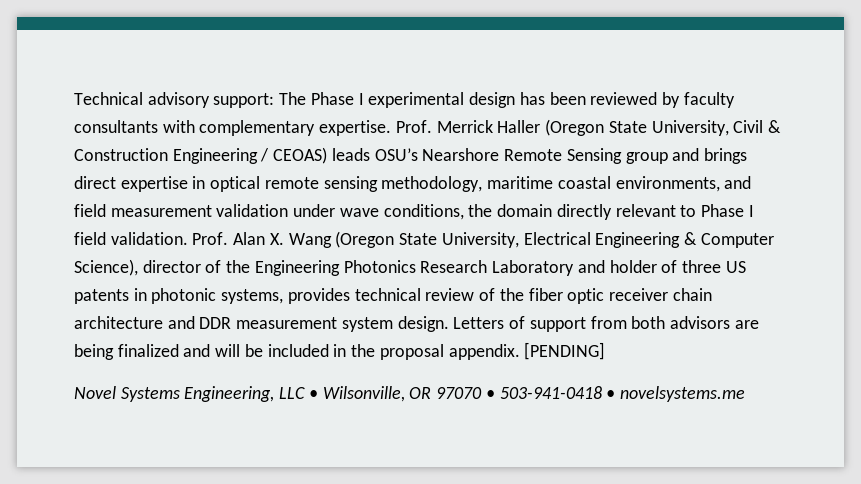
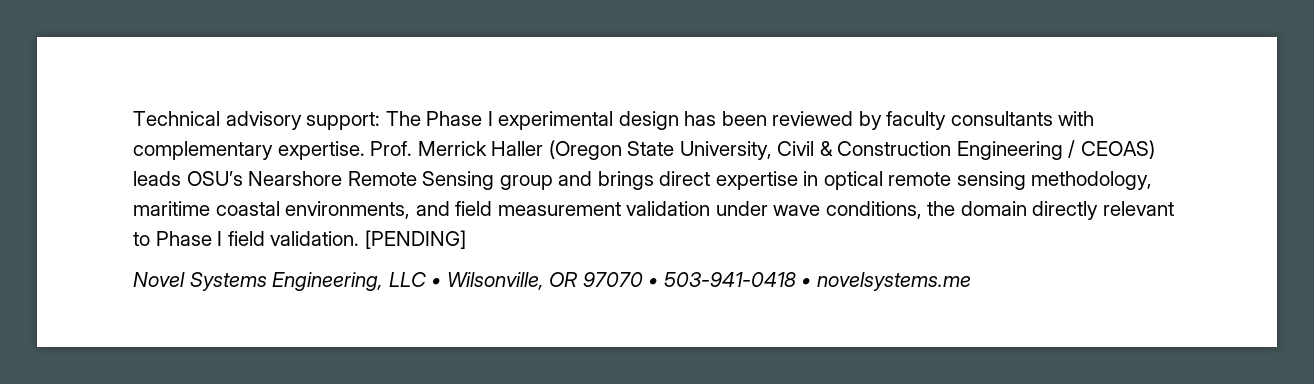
- Prof. Alan X. Wang (Oregon State University, Electrical Engineering & Computer Science), director of the Engineering Photonics Research Laboratory and holder of three US patents in photonic systems, provides technical review of the fiber optic receiver chain architecture and DDR measurement system design. Letters of support from both advisors are being finalized and will be included in the proposal appendix.

